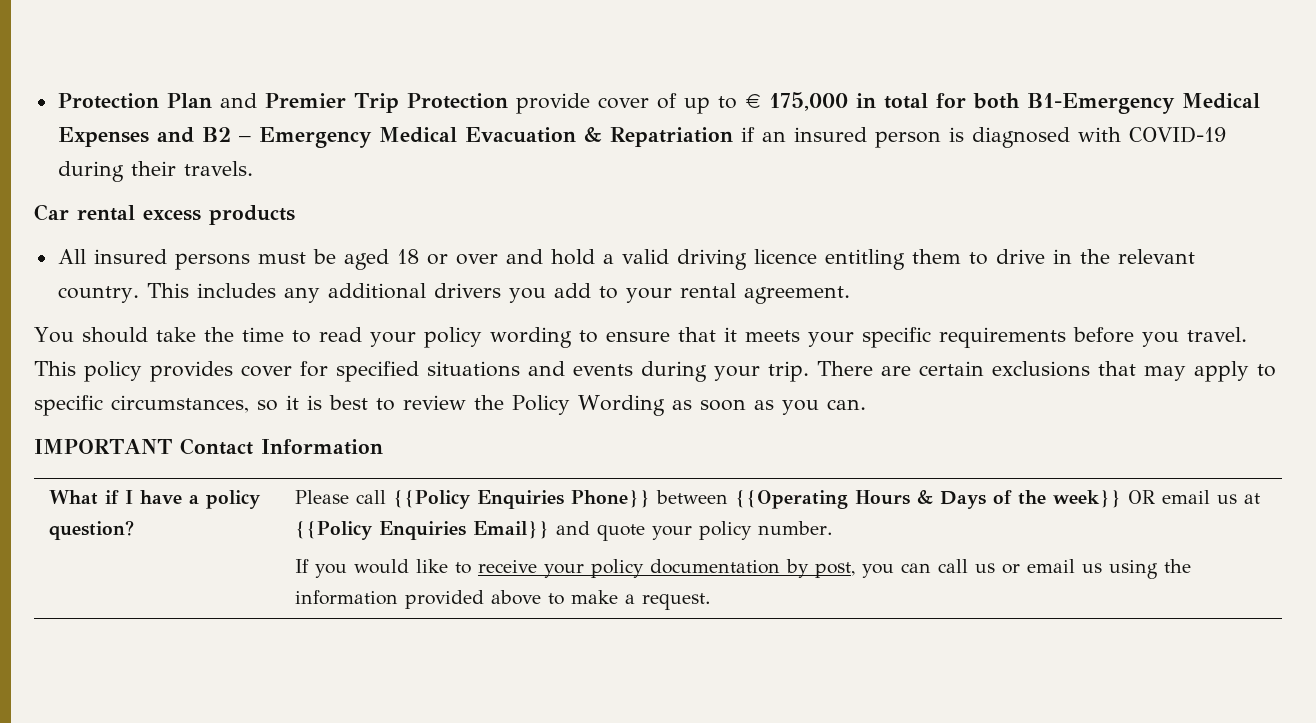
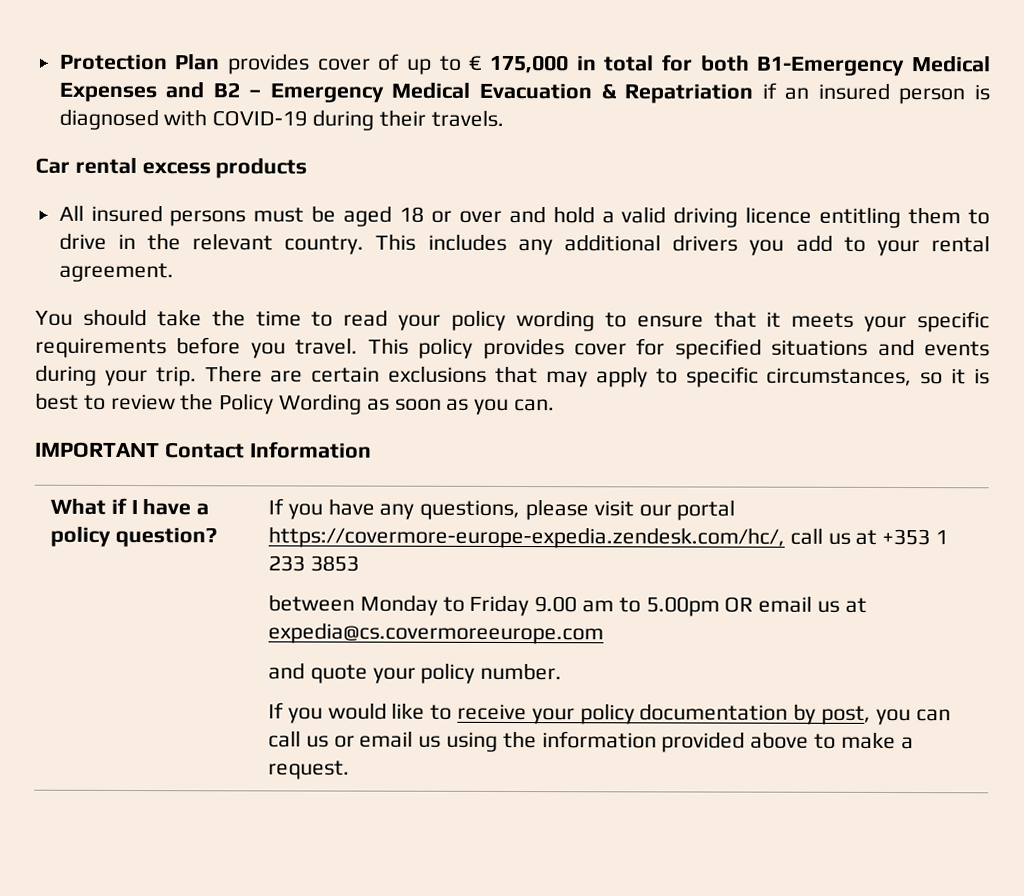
- Protection Plan and Premier Trip Protection provide cover of up to € 175,000 in total for both B1-Emergency Medical Expenses and B2 – Emergency Medical Evacuation & Repatriation if an insured person is diagnosed with COVID-19 during their travels.
+ Protection Plan provides cover of up to € 175,000 in total for both B1-Emergency Medical Expenses and B2 – Emergency Medical Evacuation & Repatriation if an insured person is diagnosed with COVID-19 during their travels.
- Please call {{Policy Enquiries Phone}} between {{Operating Hours & Days of the week}} OR email us at {{Policy Enquiries Email}} and quote your policy number.
+ If you have any questions, please visit our portal https://covermore-europe-expedia.zendesk.com/hc/, call us at +353 1 233 3853
+ between Monday to Friday 9.00 am to 5.00pm OR email us at expedia@cs.covermoreeurope.com
+ and quote your policy number.

